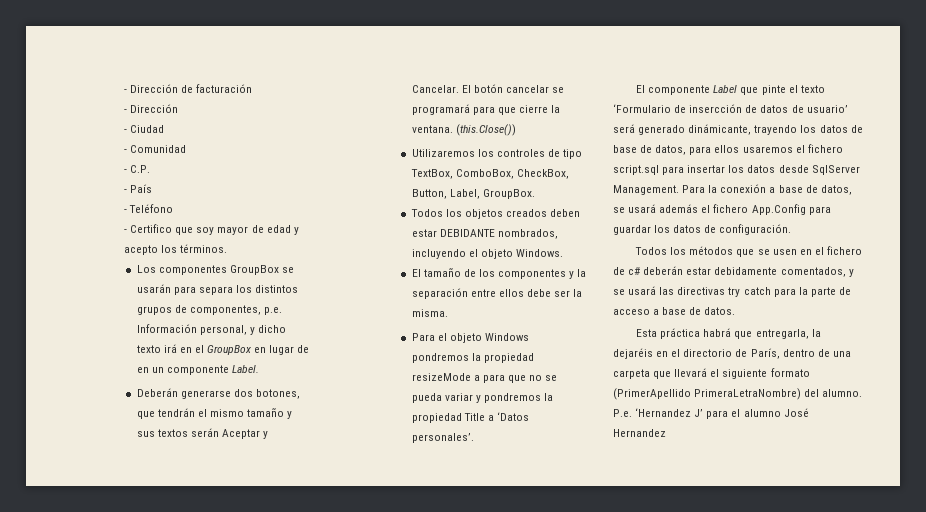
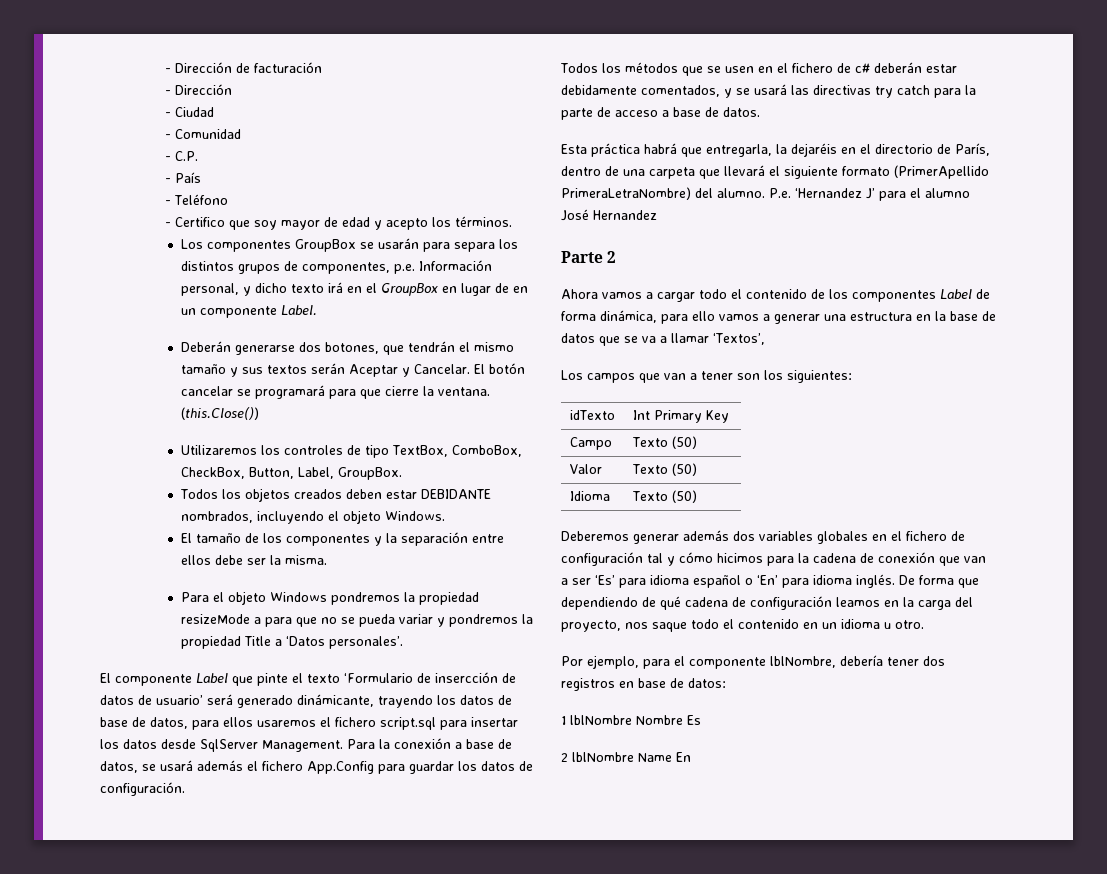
+ Parte 2
+ Ahora vamos a cargar todo el contenido de los componentes Label de forma dinámica, para ello vamos a generar una estructura en la base de datos que se va a llamar ‘Textos’,
+ Los campos que van a tener son los siguientes:
+ idTexto | Int Primary Key
+ Campo | Texto (50)
+ Valor | Texto (50)
+ Idioma | Texto (50)
+ Deberemos generar además dos variables globales en el fichero de configuración tal y cómo hicimos para la cadena de conexión que van a ser ‘Es’ para idioma español o ‘En’ para idioma inglés. De forma que dependiendo de qué cadena de configuración leamos en la carga del proyecto, nos saque todo el contenido en un idioma u otro.
+ Por ejemplo, para el componente lblNombre, debería tener dos registros en base de datos:
+ 1 lblNombre Nombre Es
+ 2 lblNombre Name En

